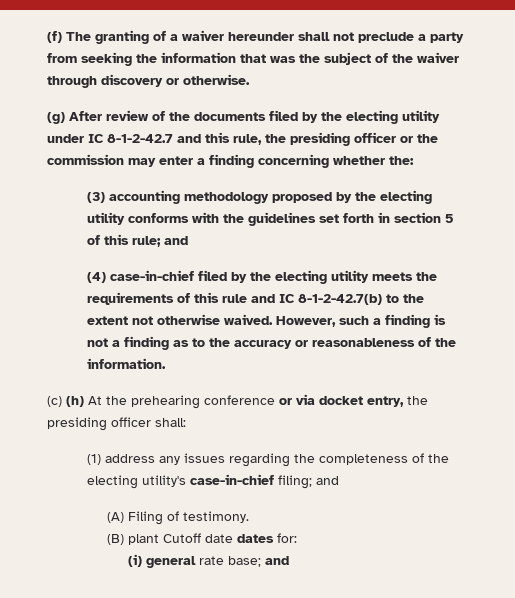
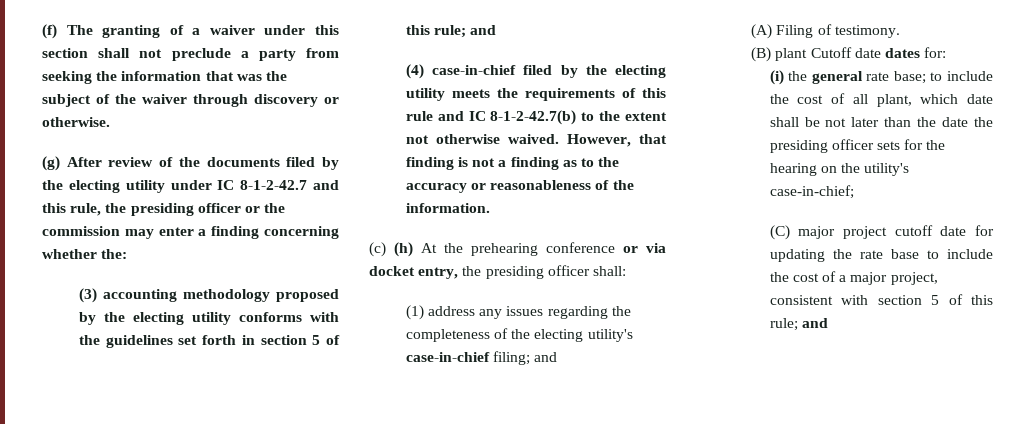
- (f) The granting of a waiver hereunder shall not preclude a party from seeking the information that was the subject of the waiver through discovery or otherwise.
+ (f) The granting of a waiver under this section shall not preclude a party from seeking the information that was the subject of the waiver through discovery or otherwise.
- However, such a finding is not a finding as to the accuracy or reasonableness of the information.
+ However, that finding is not a finding as to the accuracy or reasonableness of the information.
- (i) general rate base; and
+ (i) the general rate base; to include the cost of all plant, which date shall be not later than the date the presiding officer sets for the hearing on the utility's case-in-chief;
+ (C) major project cutoff date for updating the rate base to include the cost of a major project, consistent with section 5 of this rule; and

